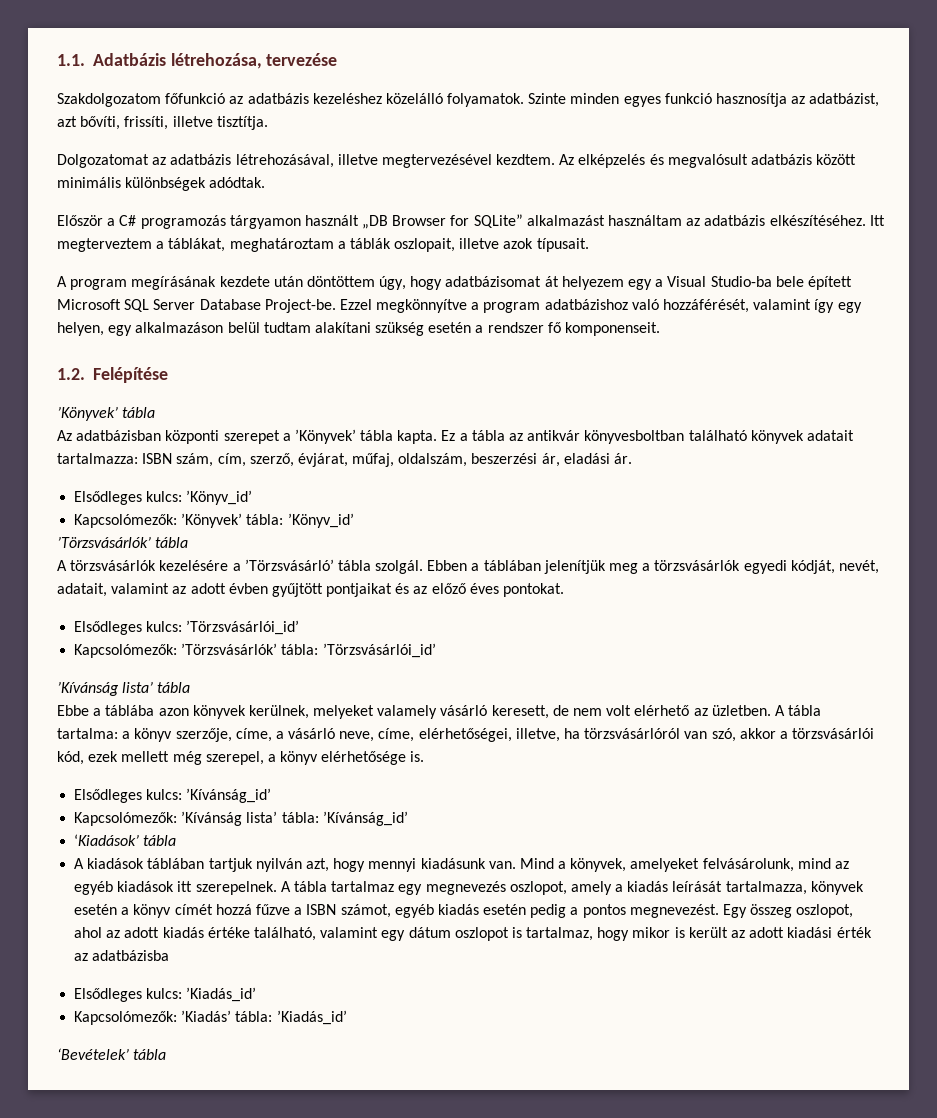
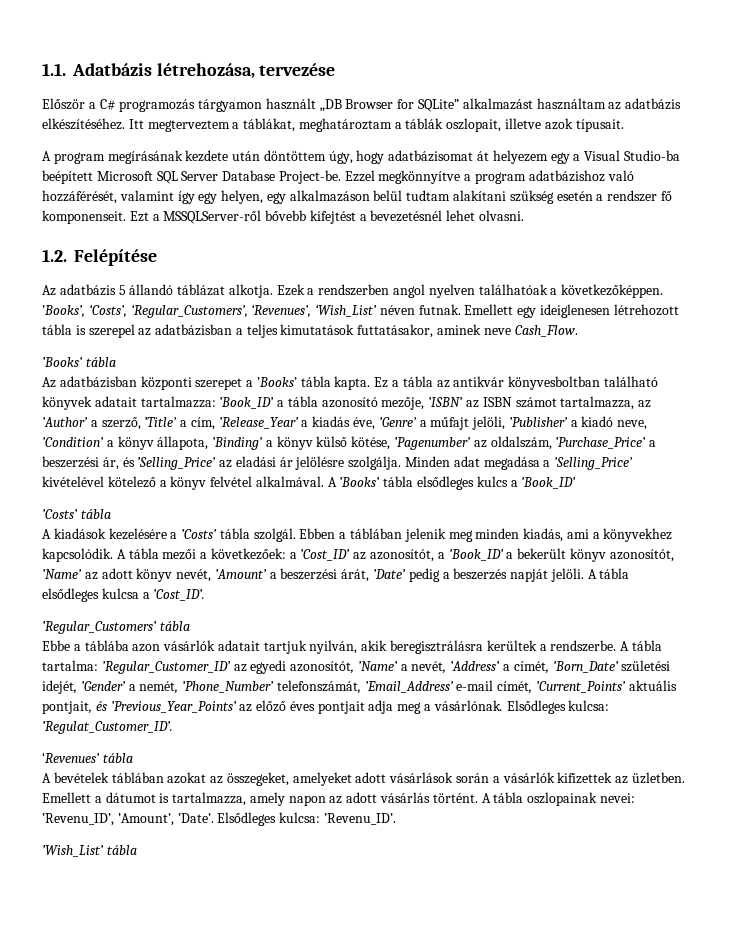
- Szakdolgozatom főfunkció az adatbázis kezeléshez közelálló folyamatok. Szinte minden egyes funkció hasznosítja az adatbázist, azt bővíti, frissíti, illetve tisztítja.
- Dolgozatomat az adatbázis létrehozásával, illetve megtervezésével kezdtem. Az elképzelés és megvalósult adatbázis között minimális különbségek adódtak.
- A program megírásának kezdete után döntöttem úgy, hogy adatbázisomat át helyezem egy a Visual Studio-ba bele épített Microsoft SQL Server Database Project-be.
+ A program megírásának kezdete után döntöttem úgy, hogy adatbázisomat át helyezem egy a Visual Studio-ba beépített Microsoft SQL Server Database Project-be.
- Ezzel megkönnyítve a program adatbázishoz való hozzáférését, valamint így egy helyen, egy alkalmazáson belül tudtam alakítani szükség esetén a rendszer fő komponenseit.
+ Ezzel megkönnyítve a program adatbázishoz való hozzáférését, valamint így egy helyen, egy alkalmazáson belül tudtam alakítani szükség esetén a rendszer fő komponenseit. Ezt a MSSQLServer-ről bővebb kifejtést a bevezetésnél lehet olvasni.
  1.2. Felépítése
- ’Könyvek’ tábla
+ Az adatbázis 5 állandó táblázat alkotja. Ezek a rendszerben angol nyelven találhatóak a következőképpen. ’Books’, ‘Costs’, ‘Regular_Customers’, ‘Revenues’, ‘Wish_List’ néven futnak. Emellett egy ideiglenesen létrehozott tábla is szerepel az adatbázisban a teljes kimutatások futtatásakor, aminek neve Cash_Flow.
+ ’Books’ tábla
- Az adatbázisban központi szerepet a ’Könyvek’ tábla kapta.
+ Az adatbázisban központi szerepet a ’Books’ tábla kapta.
- Ez a tábla az antikvár könyvesboltban található könyvek adatait tartalmazza: ISBN szám, cím, szerző, évjárat, műfaj, oldalszám, beszerzési ár, eladási ár.
- Elsődleges kulcs: ’Könyv_id’
- Kapcsolómezők: ’Könyvek’ tábla: ’Könyv_id’
- ’Törzsvásárlók’ tábla
- A törzsvásárlók kezelésére a ’Törzsvásárló’ tábla szolgál.
+ Ez a tábla az antikvár könyvesboltban található könyvek adatait tartalmazza: ’Book_ID’ a tábla azonosító mezője, ’ISBN’ az ISBN számot tartalmazza, az ’Author’ a szerző, ’Title’ a cím, ’Release_Year’ a kiadás éve, ’Genre’ a műfajt jelöli, ’Publisher’ a kiadó neve, ’Condition’ a könyv állapota, ’Binding’ a könyv külső kötése, ’Pagenumber’ az oldalszám, ’Purchase_Price’ a beszerzési ár, és ’Selling_Price’ az eladási ár jelölésre szolgálja. Minden adat megadása a ’Selling_Price’ kivételével kötelező a könyv felvétel alkalmával. A ’Books’ tábla elsődleges kulcs a ’Book_ID’
+ ’Costs’ tábla
+ A kiadások kezelésére a ’Costs’ tábla szolgál.
- Ebben a táblában jelenítjük meg a törzsvásárlók egyedi kódját, nevét, adatait, valamint az adott évben gyűjtött pontjaikat és az előző éves pontokat.
- Elsődleges kulcs: ’Törzsvásárlói_id’
- Kapcsolómezők: ’Törzsvásárlók’ tábla: ’Törzsvásárlói_id’
- ’Kívánság lista’ tábla
+ Ebben a táblában jelenik meg minden kiadás, ami a könyvekhez kapcsolódik. A tábla mezői a következőek: a ’Cost_ID’ az azonosítót, a ’Book_ID’ a bekerült könyv azonosítót, ’Name’ az adott könyv nevét, ’Amount’ a beszerzési árát, ’Date’ pedig a beszerzés napját jelöli. A tábla elsődleges kulcsa a ’Cost_ID’.
+ ’Regular_Customers’ tábla
- Ebbe a táblába azon könyvek kerülnek, melyeket valamely vásárló keresett, de nem volt elérhető az üzletben. A tábla tartalma: a könyv szerzője, címe, a vásárló neve, címe, elérhetőségei, illetve, ha törzsvásárlóról van szó, akkor a törzsvásárlói kód, ezek mellett még szerepel, a könyv elérhetősége is.
- Elsődleges kulcs: ’Kívánság_id’
- Kapcsolómezők: ’Kívánság lista’ tábla: ’Kívánság_id’
- ‘Kiadások’ tábla
- A kiadások táblában tartjuk nyilván azt, hogy mennyi kiadásunk van. Mind a könyvek, amelyeket felvásárolunk, mind az egyéb kiadások itt szerepelnek. A tábla tartalmaz egy megnevezés oszlopot, amely a kiadás leírását tartalmazza, könyvek esetén a könyv címét hozzá fűzve a ISBN számot, egyéb kiadás esetén pedig a pontos megnevezést. Egy összeg oszlopot, ahol az adott kiadás értéke található, valamint egy dátum oszlopot is tartalmaz, hogy mikor is került az adott kiadási érték az adatbázisba
- Elsődleges kulcs: ’Kiadás_id’
- Kapcsolómezők: ’Kiadás’ tábla: ’Kiadás_id’
- ‘Bevételek’ tábla
+ Ebbe a táblába azon vásárlók adatait tartjuk nyilván, akik beregisztrálásra kerültek a rendszerbe. A tábla tartalma: ’Regular_Customer_ID’ az egyedi azonosítót, ’Name’ a nevét, ’Address’ a címét, ’Born_Date’ születési idejét, ’Gender’ a nemét, ’Phone_Number’ telefonszámát, ’Email_Address’ e-mail címét, ’Current_Points’ aktuális pontjait, és ’Previous_Year_Points’ az előző éves pontjait adja meg a vásárlónak. Elsődleges kulcsa: ’Regulat_Customer_ID’.
+ ‘Revenues’ tábla
+ A bevételek táblában azokat az összegeket, amelyeket adott vásárlások során a vásárlók kifizettek az üzletben. Emellett a dátumot is tartalmazza, amely napon az adott vásárlás történt. A tábla oszlopainak nevei: ’Revenu_ID’, ’Amount’, ’Date’. Elsődleges kulcsa: ’Revenu_ID’.
+ ’Wish_List’ tábla

